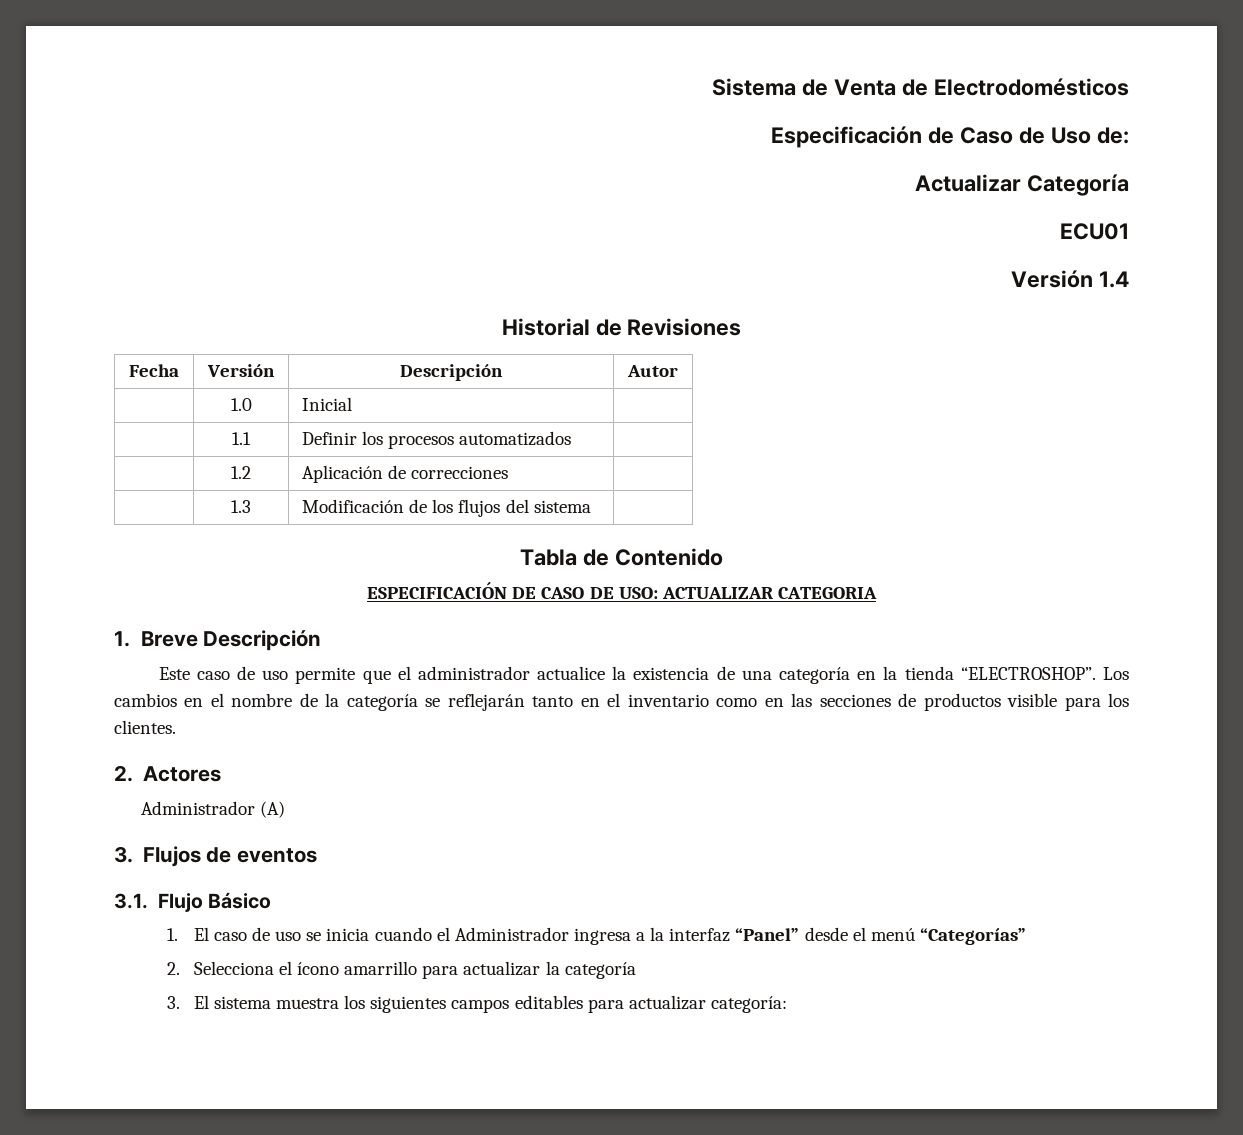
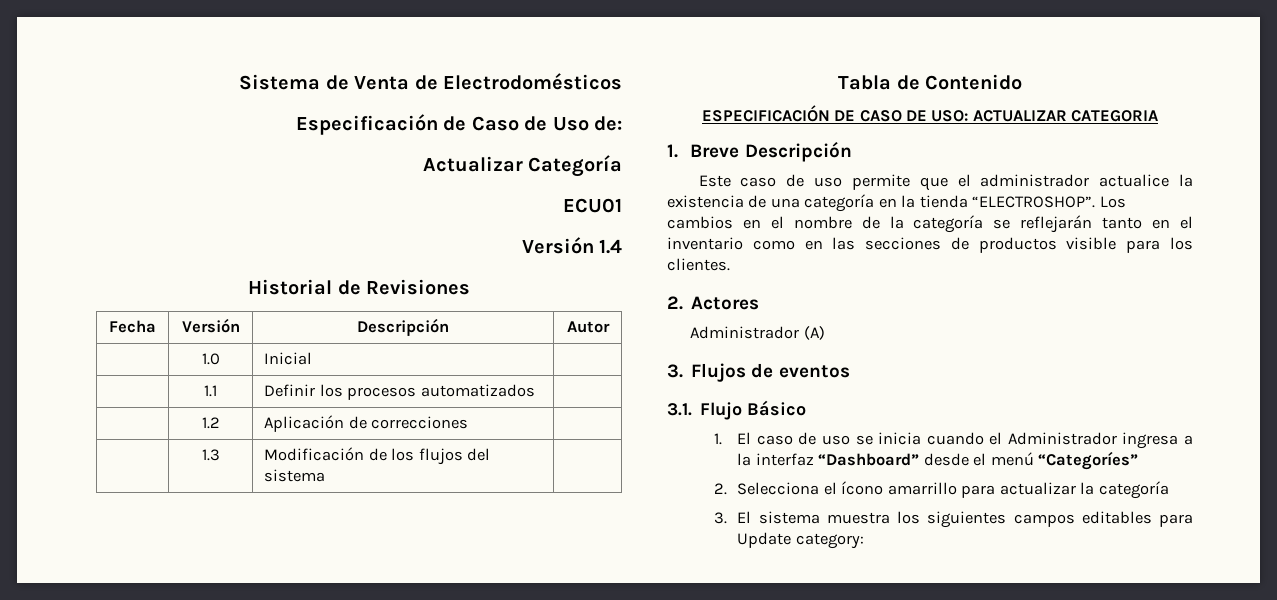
- 1. El caso de uso se inicia cuando el Administrador ingresa a la interfaz “Panel” desde el menú “Categorías”
+ 1. El caso de uso se inicia cuando el Administrador ingresa a la interfaz “Dashboard” desde el menú “Categoríes”
- 3. El sistema muestra los siguientes campos editables para actualizar categoría:
+ 3. El sistema muestra los siguientes campos editables para Update category:

